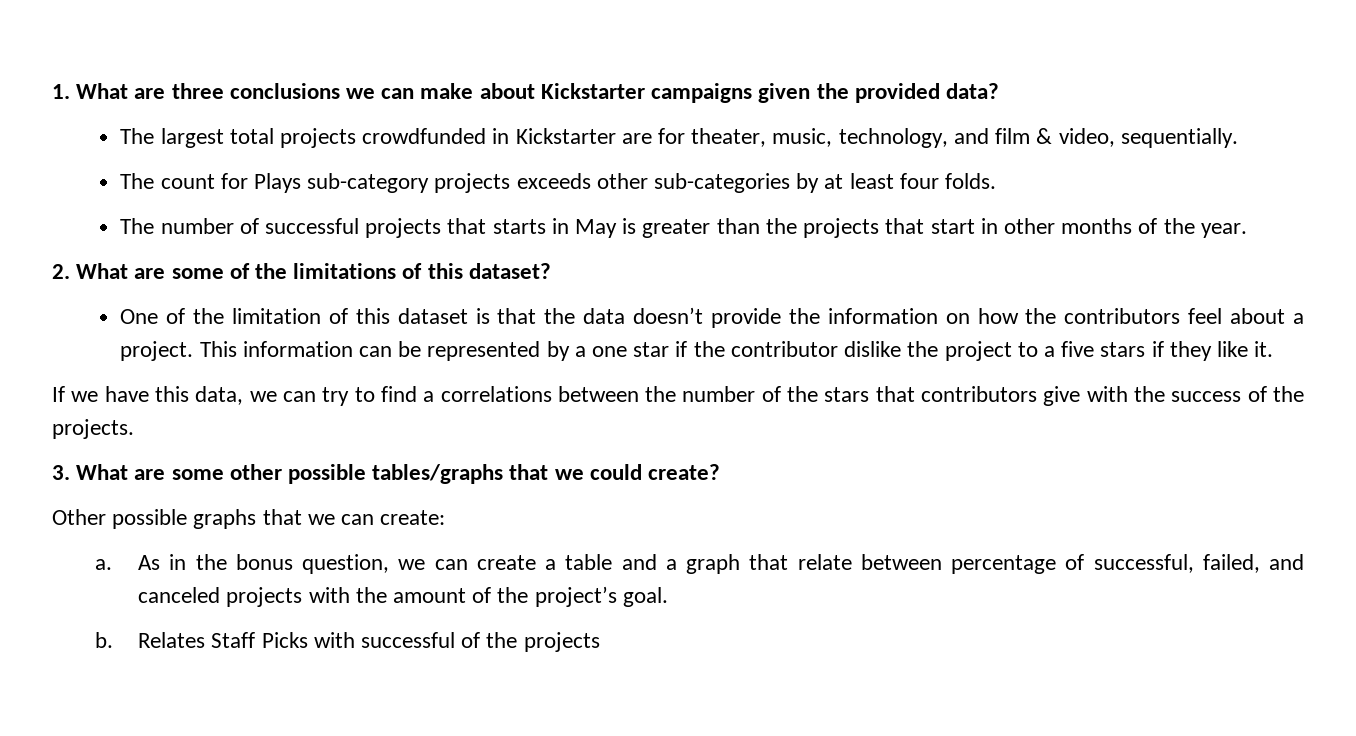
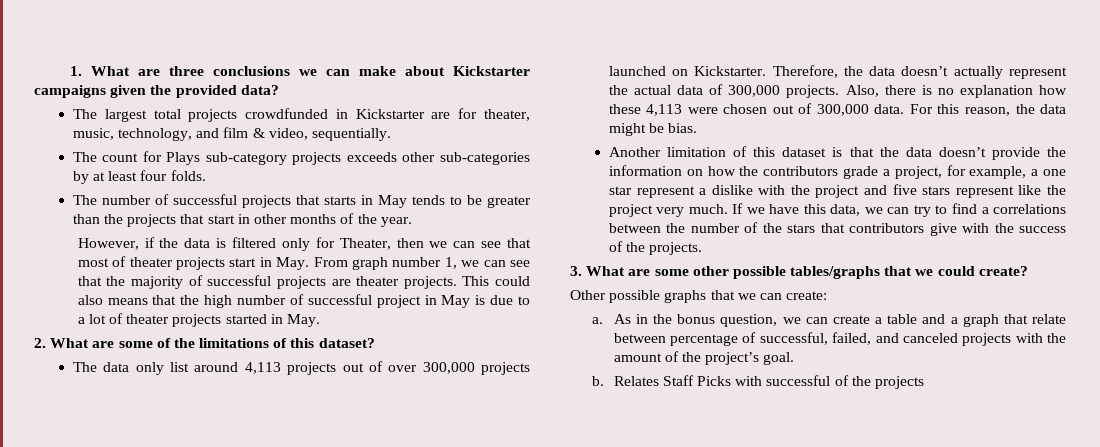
- The number of successful projects that starts in May is greater than the projects that start in other months of the year.
+ The number of successful projects that starts in May tends to be greater than the projects that start in other months of the year.
+ However, if the data is filtered only for Theater, then we can see that most of theater projects start in May. From graph number 1, we can see that the majority of successful projects are theater projects. This could also means that the high number of successful project in May is due to a lot of theater projects started in May.
- One of the limitation of this dataset is that the data doesn’t provide the information on how the contributors feel about a project. This information can be represented by a one star if the contributor dislike the project to a five stars if they like it.
- If we have this data, we can try to find a correlations between the number of the stars that contributors give with the success of the projects.
+ The data only list around 4,113 projects out of over 300,000 projects launched on Kickstarter. Therefore, the data doesn’t actually represent the actual data of 300,000 projects. Also, there is no explanation how these 4,113 were chosen out of 300,000 data. For this reason, the data might be bias.
+ Another limitation of this dataset is that the data doesn’t provide the information on how the contributors grade a project, for example, a one star represent a dislike with the project and five stars represent like the project very much. If we have this data, we can try to find a correlations between the number of the stars that contributors give with the success of the projects.

